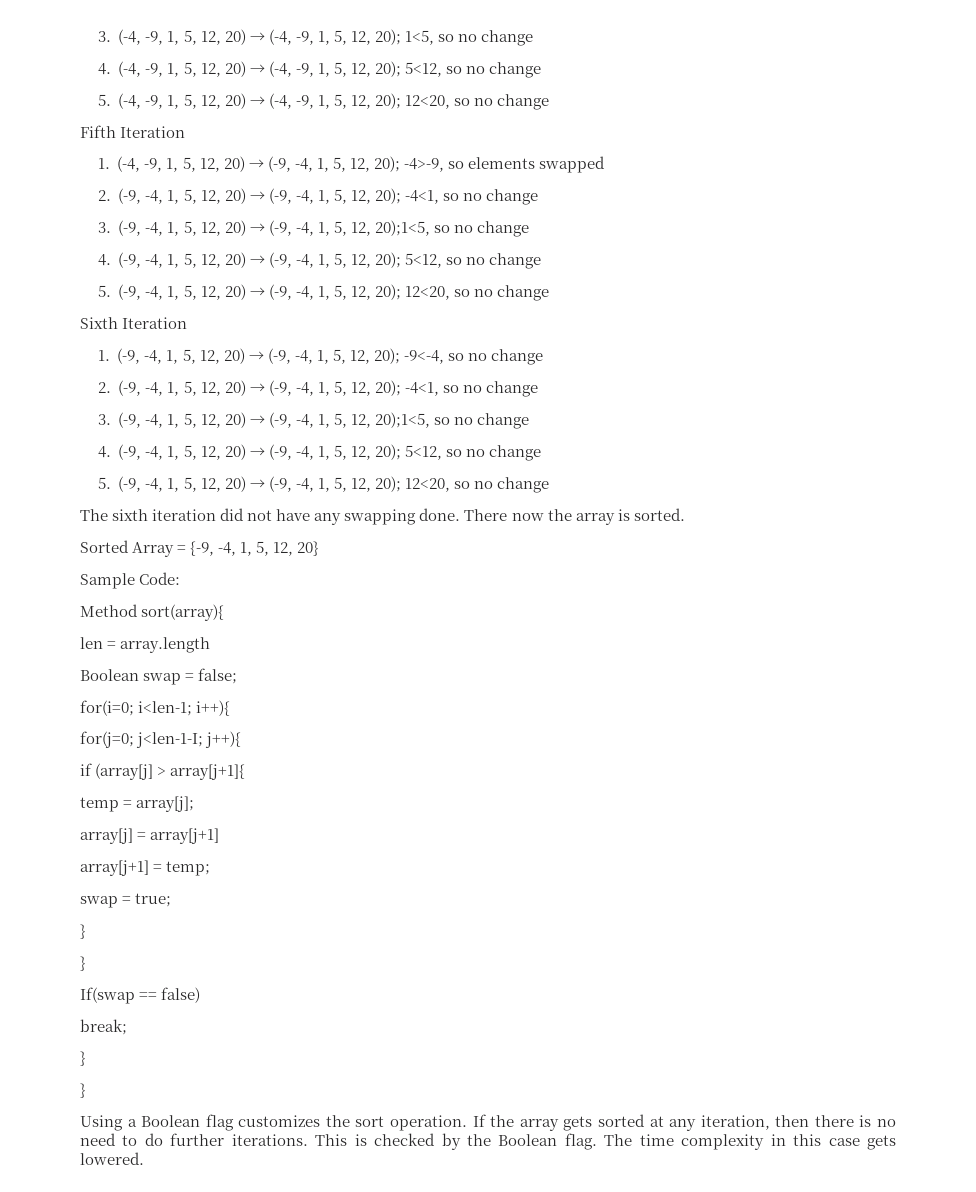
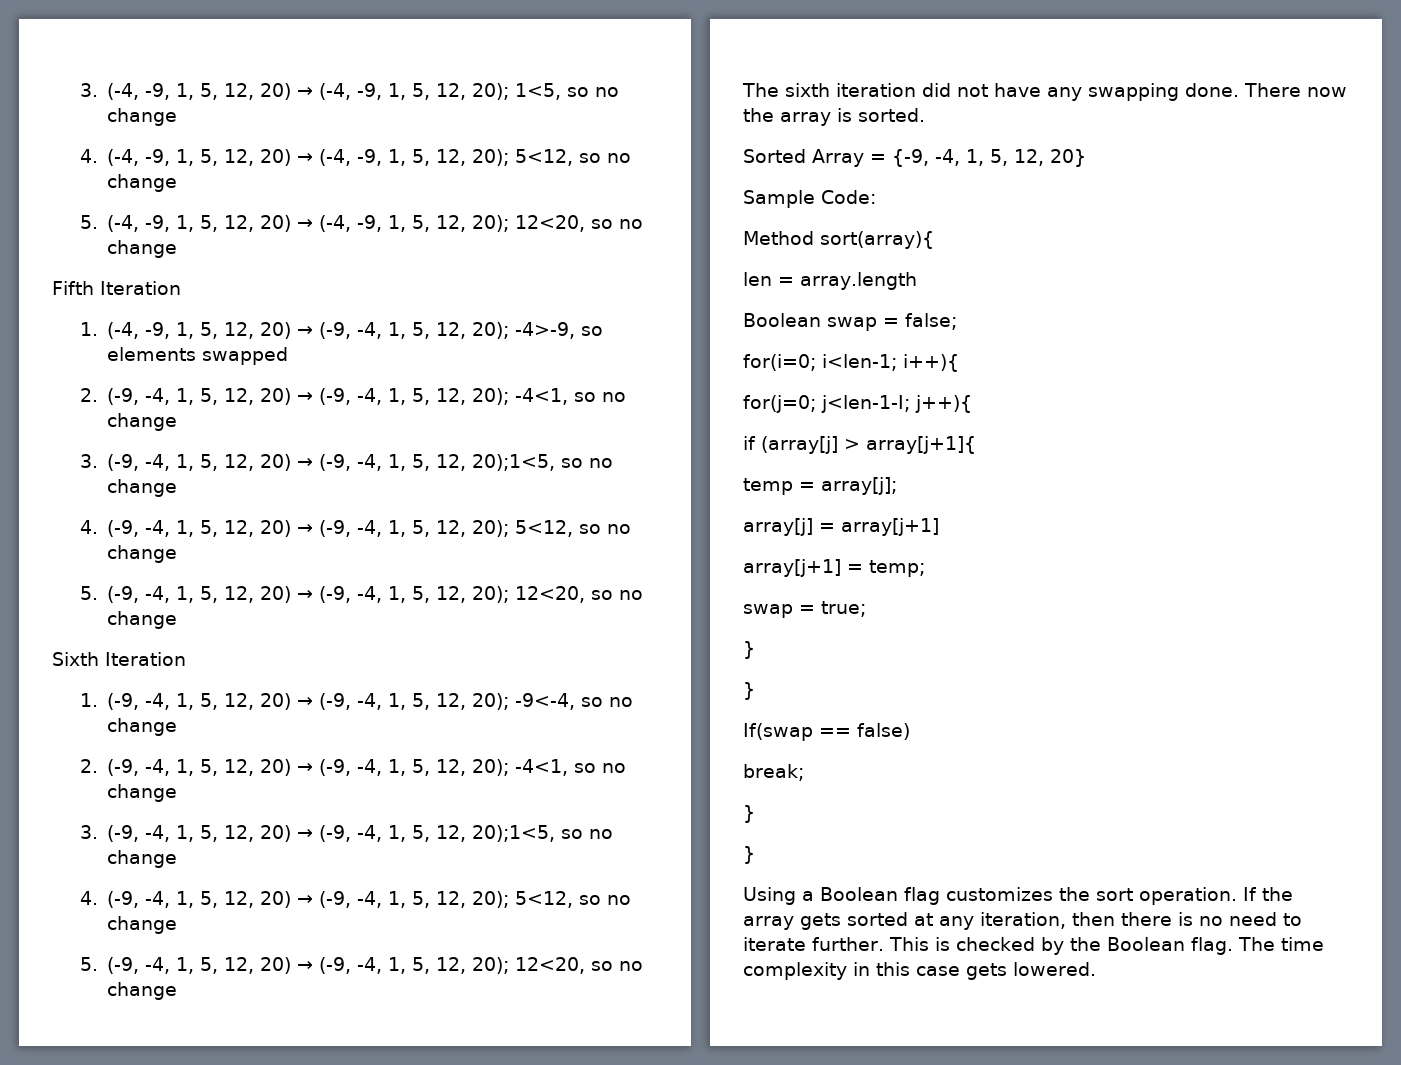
- If the array gets sorted at any iteration, then there is no need to do further iterations.
+ If the array gets sorted at any iteration, then there is no need to iterate further.

